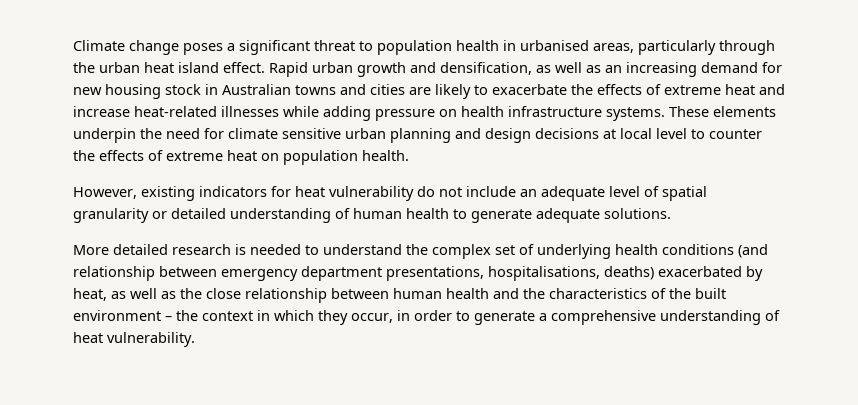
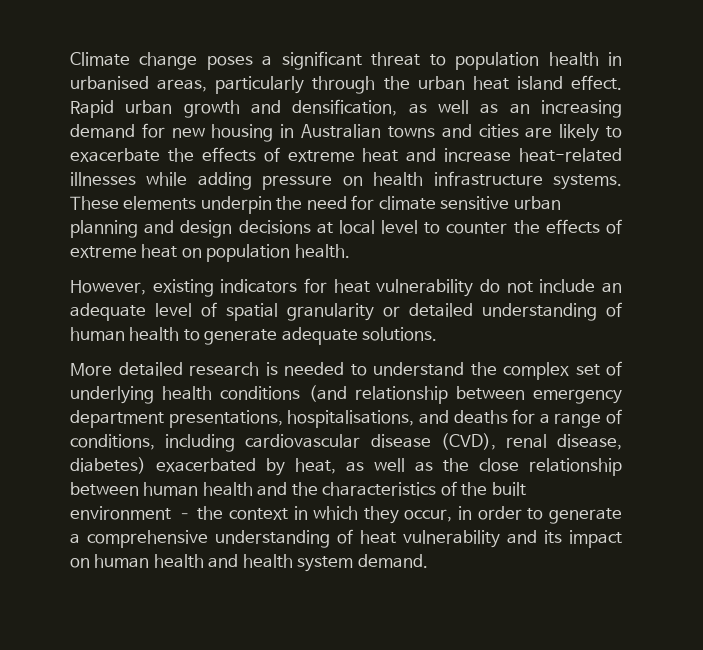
- Rapid urban growth and densification, as well as an increasing demand for new housing stock in Australian towns and cities are likely to exacerbate the effects of extreme heat and increase heat-related illnesses while adding pressure on health infrastructure systems.
+ Rapid urban growth and densification, as well as an increasing demand for new housing in Australian towns and cities are likely to exacerbate the effects of extreme heat and increase heat-related illnesses while adding pressure on health infrastructure systems.
- More detailed research is needed to understand the complex set of underlying health conditions (and relationship between emergency department presentations, hospitalisations, deaths) exacerbated by heat, as well as the close relationship between human health and the characteristics of the built environment – the context in which they occur, in order to generate a comprehensive understanding of heat vulnerability.
+ More detailed research is needed to understand the complex set of underlying health conditions (and relationship between emergency department presentations, hospitalisations, and deaths for a range of conditions, including cardiovascular disease (CVD), renal disease, diabetes) exacerbated by heat, as well as the close relationship between human health and the characteristics of the built environment – the context in which they occur, in order to generate a comprehensive understanding of heat vulnerability and its impact on human health and health system demand.

